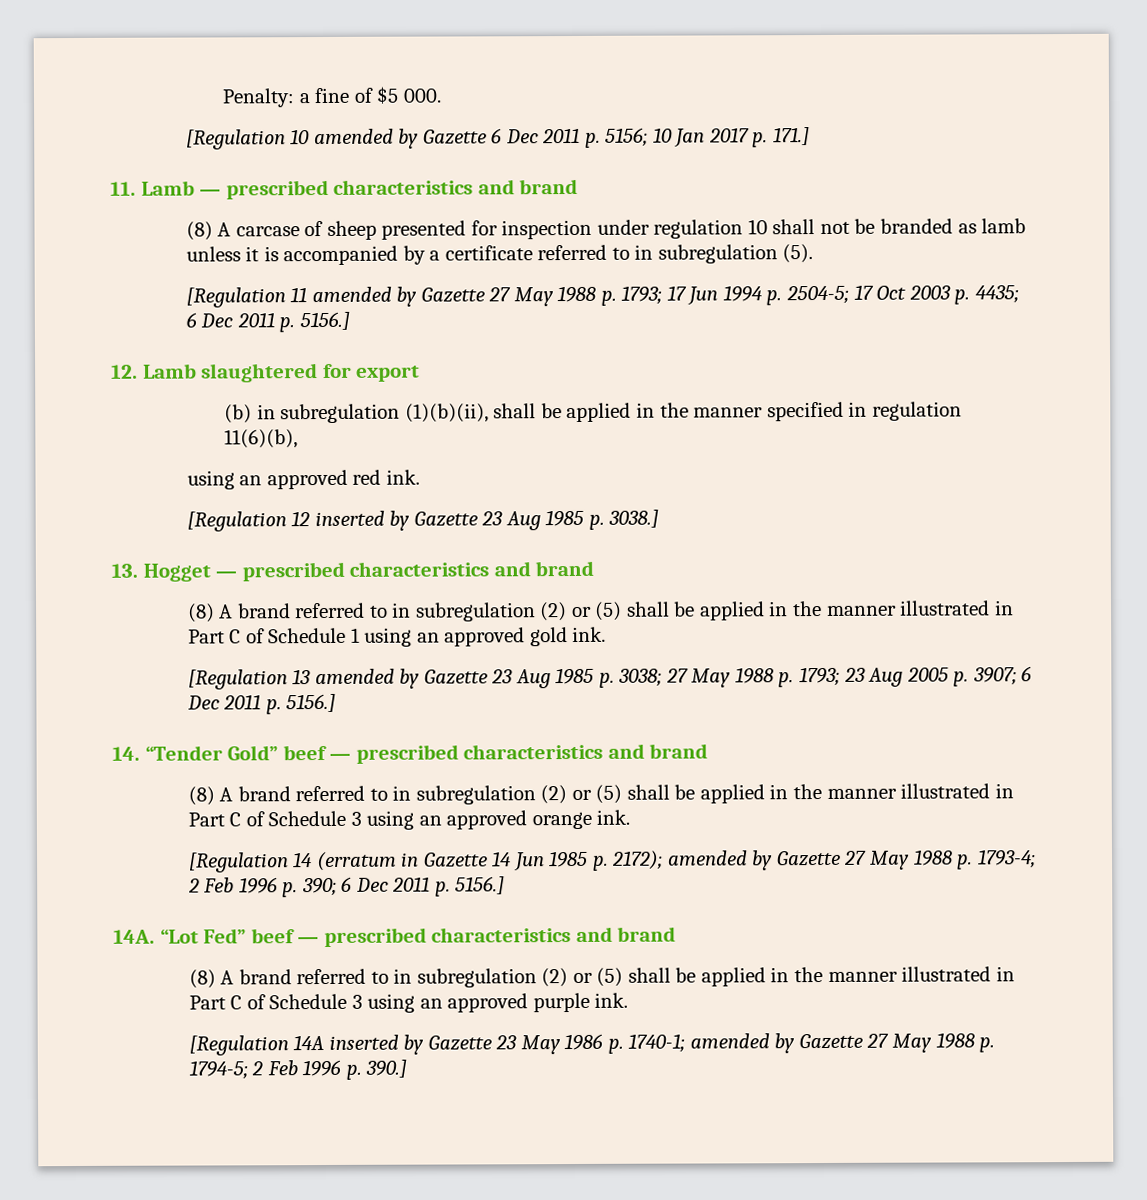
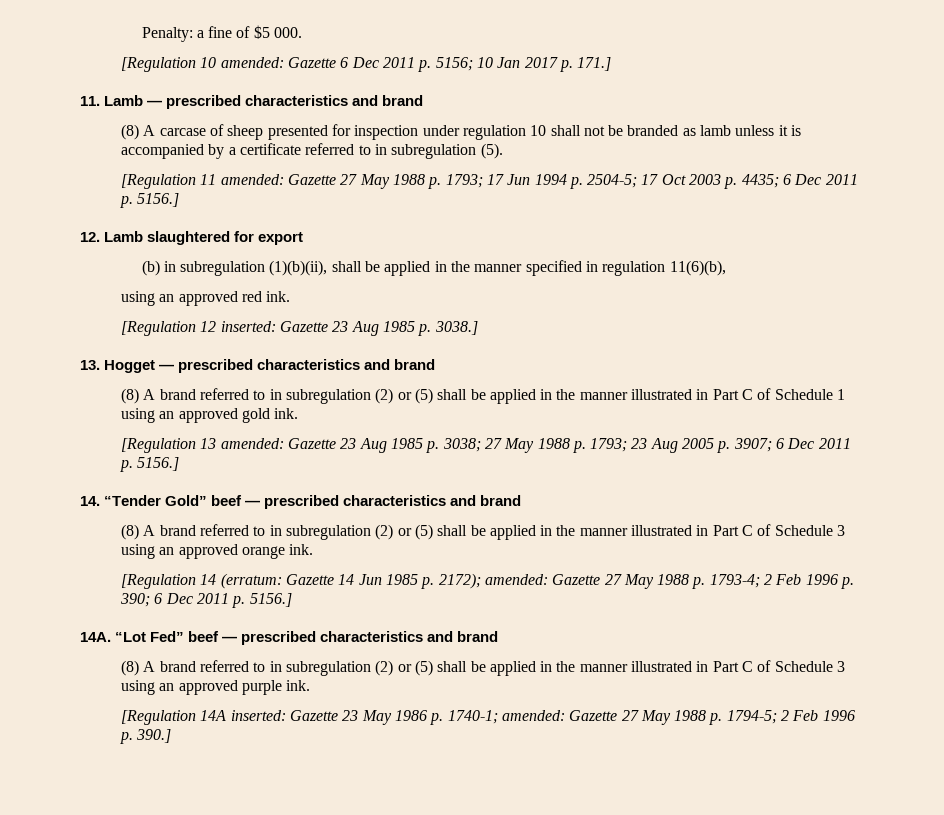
- [Regulation 10 amended by Gazette 6 Dec 2011 p. 5156; 10 Jan 2017 p. 171.]
+ [Regulation 10 amended: Gazette 6 Dec 2011 p. 5156; 10 Jan 2017 p. 171.]
- [Regulation 11 amended by Gazette 27 May 1988 p. 1793; 17 Jun 1994 p. 2504-5; 17 Oct 2003 p. 4435; 6 Dec 2011 p. 5156.]
+ [Regulation 11 amended: Gazette 27 May 1988 p. 1793; 17 Jun 1994 p. 2504-5; 17 Oct 2003 p. 4435; 6 Dec 2011 p. 5156.]
- [Regulation 12 inserted by Gazette 23 Aug 1985 p. 3038.]
+ [Regulation 12 inserted: Gazette 23 Aug 1985 p. 3038.]
- [Regulation 13 amended by Gazette 23 Aug 1985 p. 3038; 27 May 1988 p. 1793; 23 Aug 2005 p. 3907; 6 Dec 2011 p. 5156.]
+ [Regulation 13 amended: Gazette 23 Aug 1985 p. 3038; 27 May 1988 p. 1793; 23 Aug 2005 p. 3907; 6 Dec 2011 p. 5156.]
- [Regulation 14 (erratum in Gazette 14 Jun 1985 p. 2172); amended by Gazette 27 May 1988 p. 1793-4; 2 Feb 1996 p. 390; 6 Dec 2011 p. 5156.]
+ [Regulation 14 (erratum: Gazette 14 Jun 1985 p. 2172); amended: Gazette 27 May 1988 p. 1793-4; 2 Feb 1996 p. 390; 6 Dec 2011 p. 5156.]
- [Regulation 14A inserted by Gazette 23 May 1986 p. 1740-1; amended by Gazette 27 May 1988 p. 1794-5; 2 Feb 1996 p. 390.]
+ [Regulation 14A inserted: Gazette 23 May 1986 p. 1740-1; amended: Gazette 27 May 1988 p. 1794-5; 2 Feb 1996 p. 390.]

